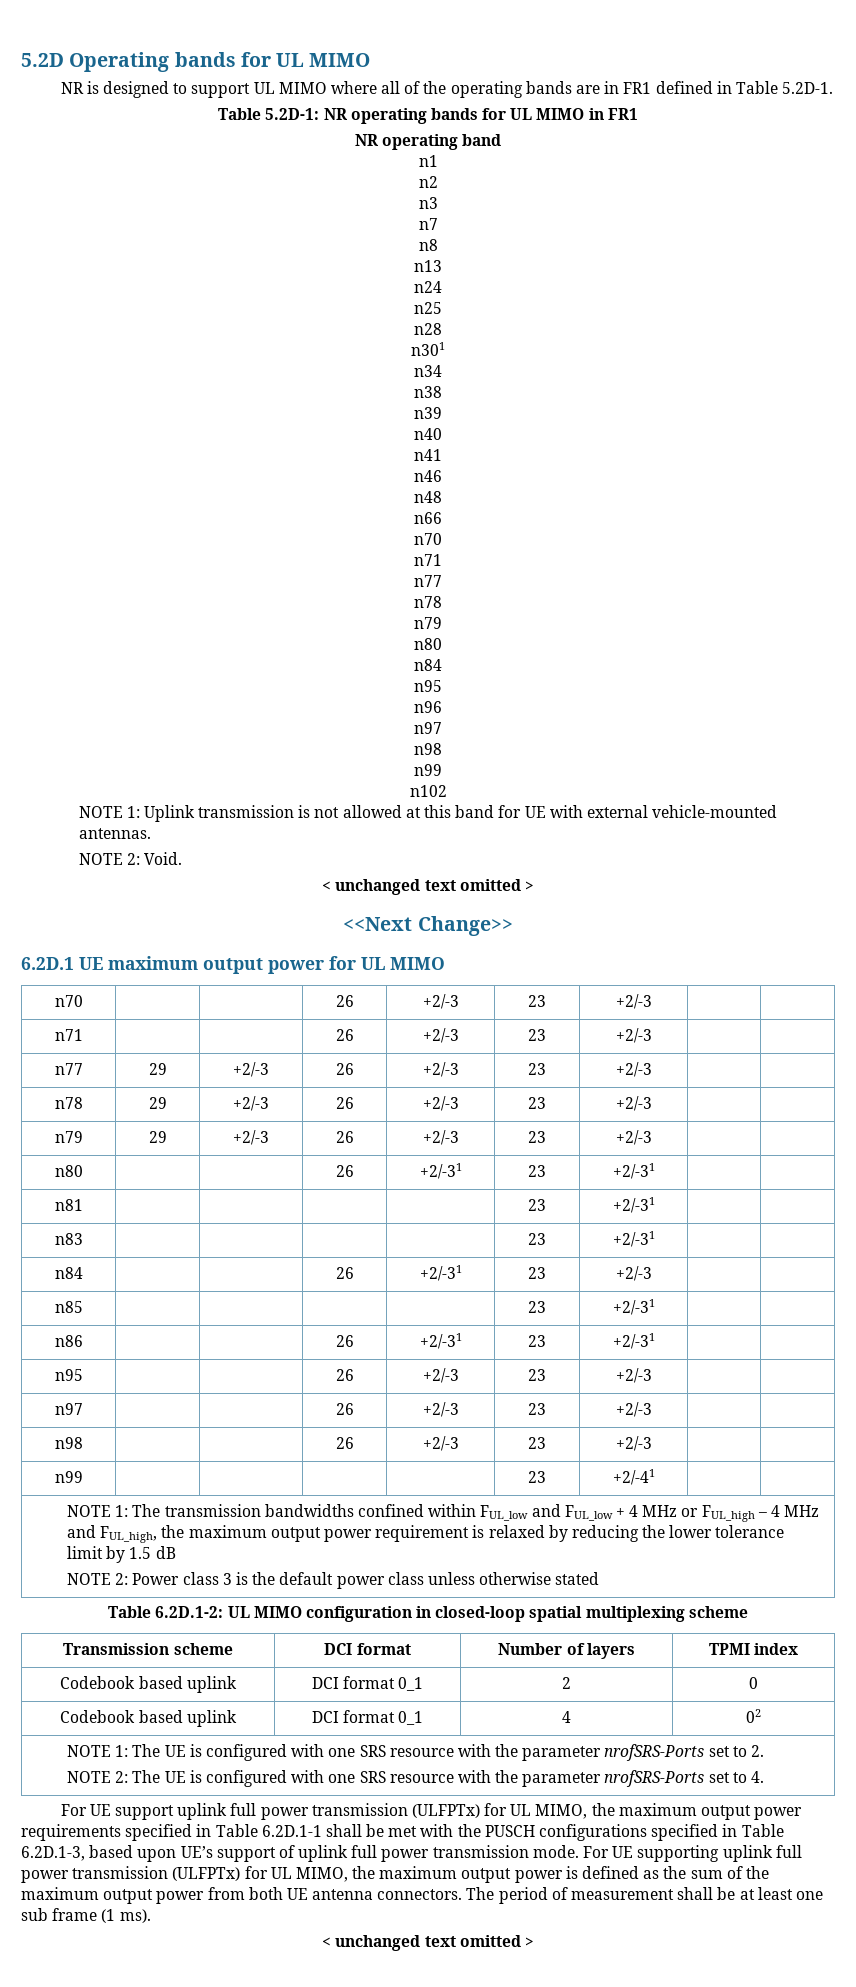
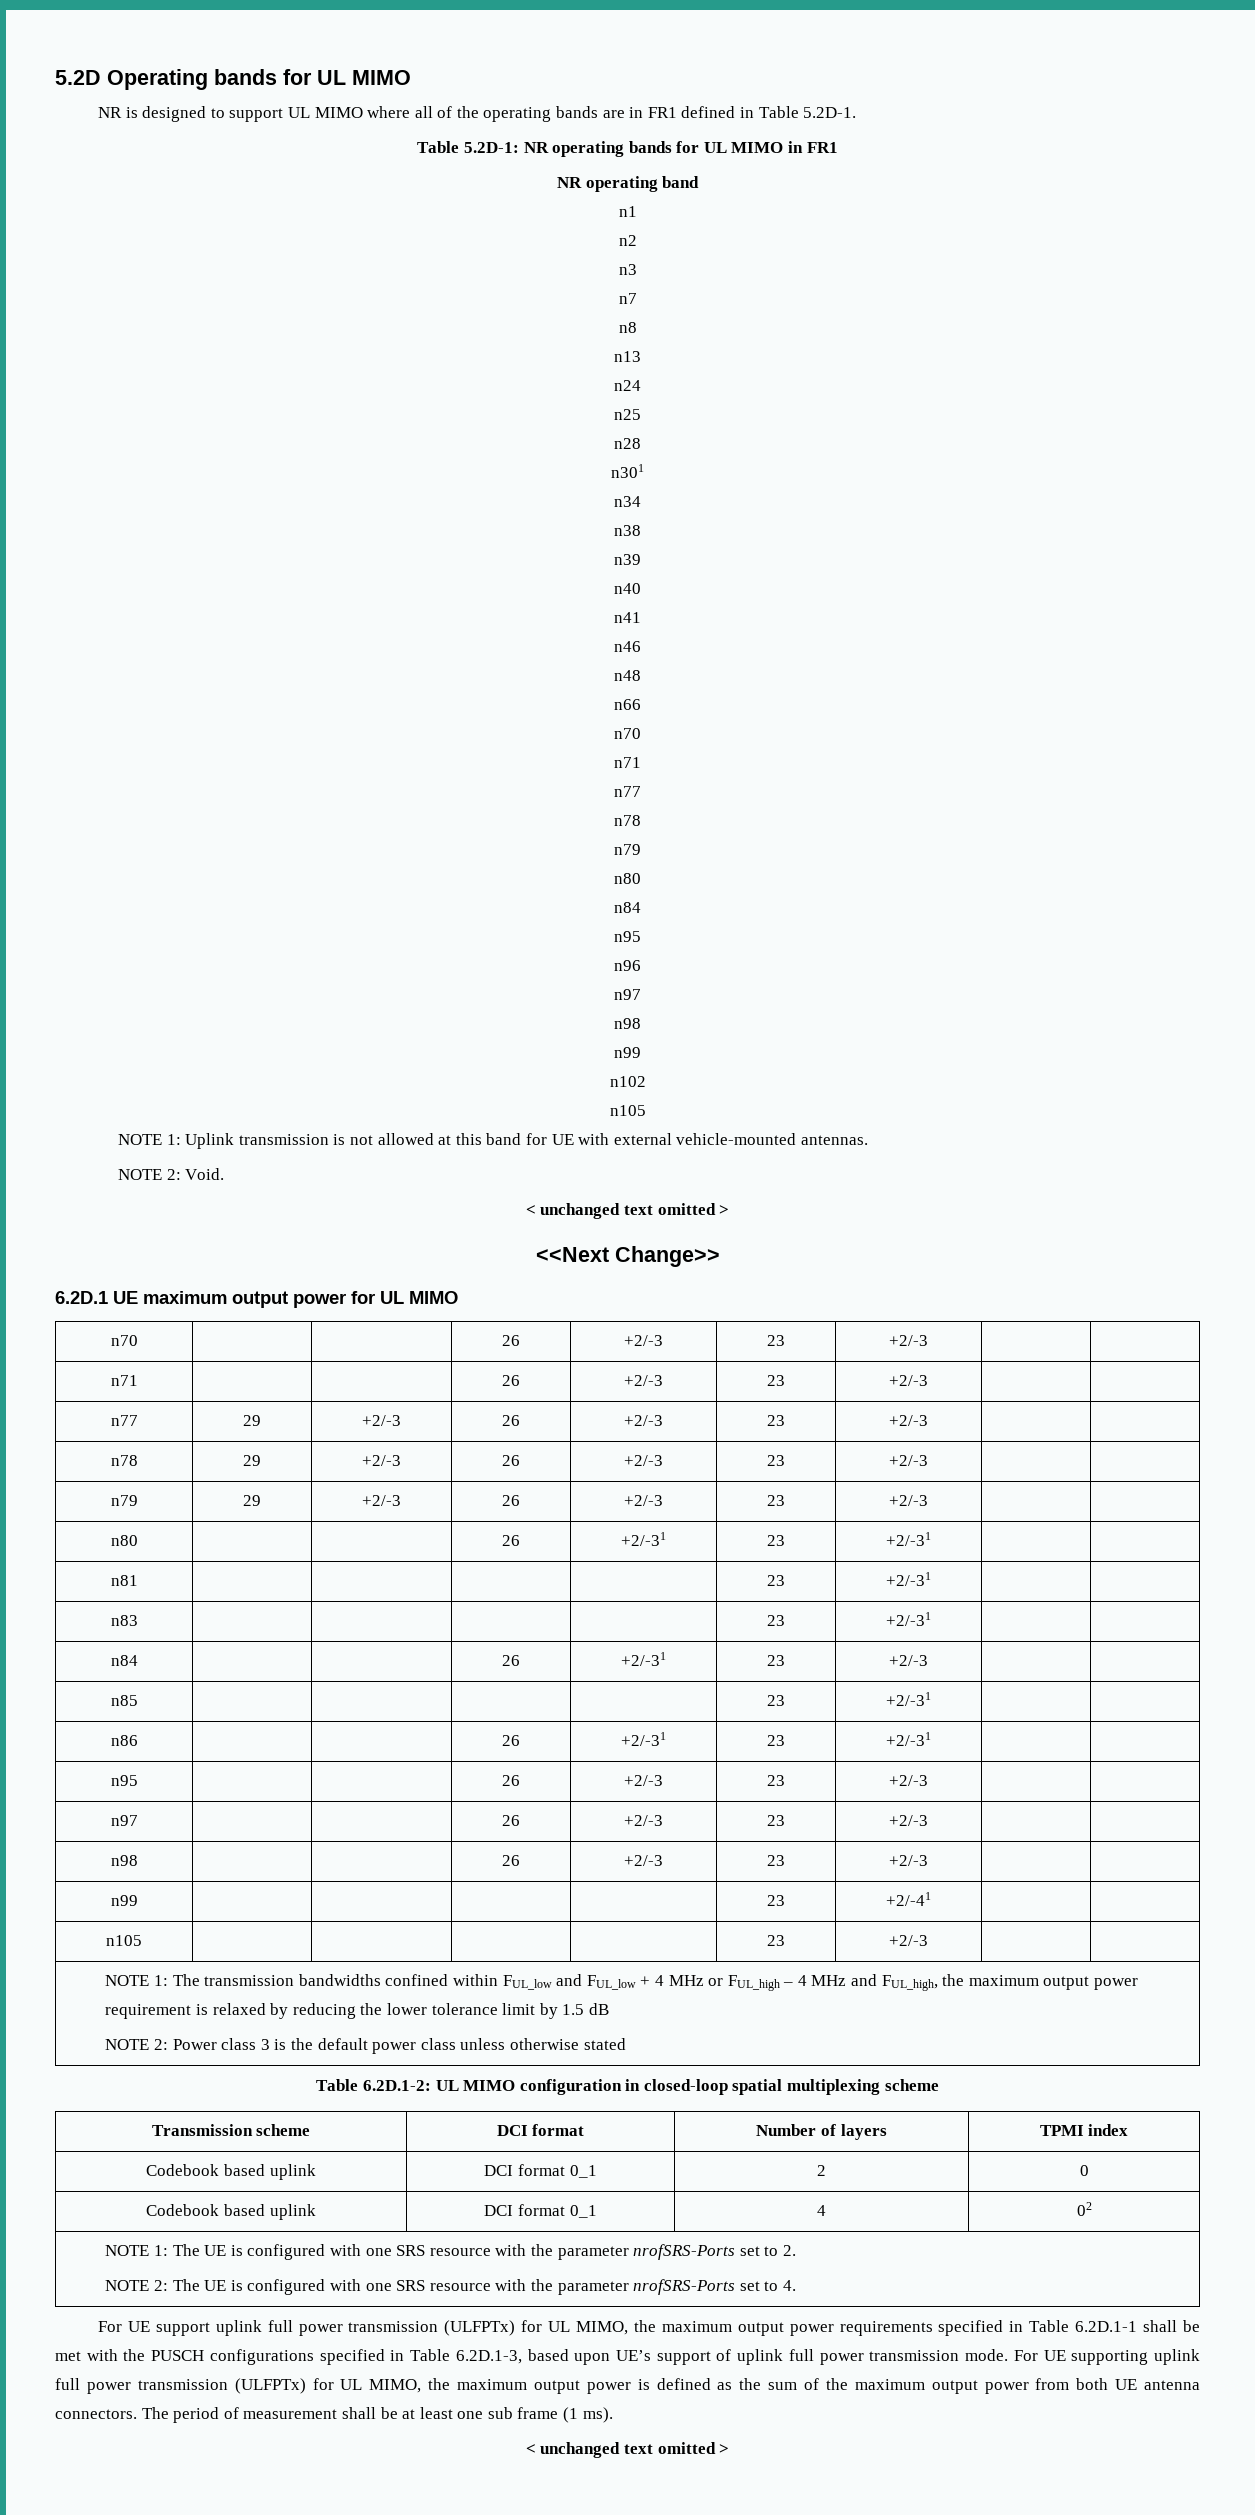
  n102
+ n105
+ n105 | | | | | 23 | +2/-3 | |

